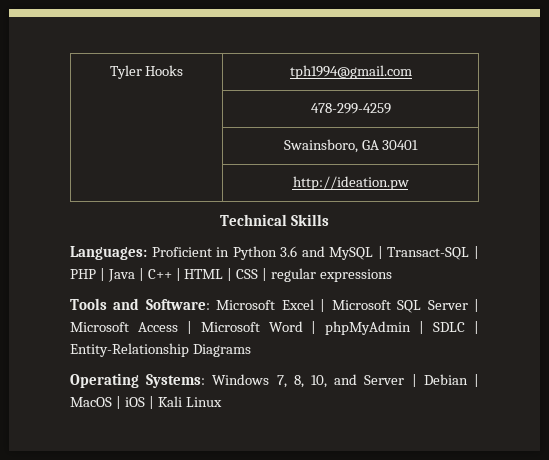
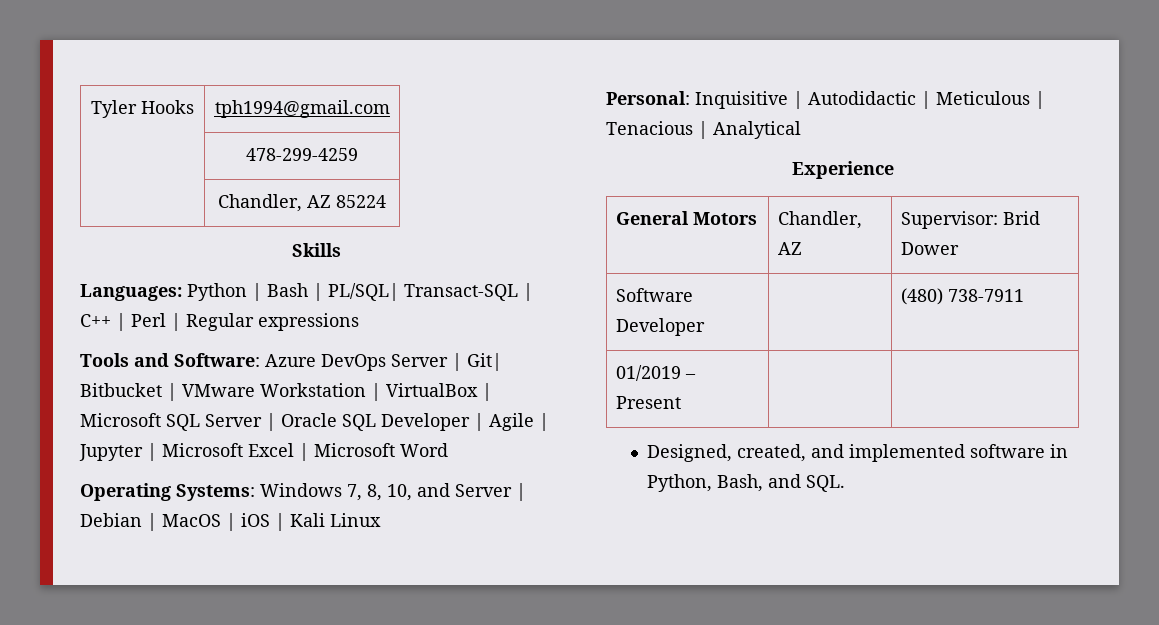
- | Swainsboro, GA 30401
- | http://ideation.pw
- Technical Skills
- Languages: Proficient in Python 3.6 and MySQL | Transact-SQL | PHP | Java | C++ | HTML | CSS | regular expressions
- Tools and Software: Microsoft Excel | Microsoft SQL Server | Microsoft Access | Microsoft Word | phpMyAdmin | SDLC | Entity-Relationship Diagrams
+ | Chandler, AZ 85224
+ Skills
+ Languages: Python | Bash | PL/SQL| Transact-SQL | C++ | Perl | Regular expressions
+ Tools and Software: Azure DevOps Server | Git| Bitbucket | VMware Workstation | VirtualBox | Microsoft SQL Server | Oracle SQL Developer | Agile | Jupyter | Microsoft Excel | Microsoft Word
+ Personal: Inquisitive | Autodidactic | Meticulous | Tenacious | Analytical
+ Experience
+ General Motors | Chandler, AZ | Supervisor: Brid Dower
+ Software Developer | | (480) 738-7911
+ 01/2019 – Present | |
+ Designed, created, and implemented software in Python, Bash, and SQL.

